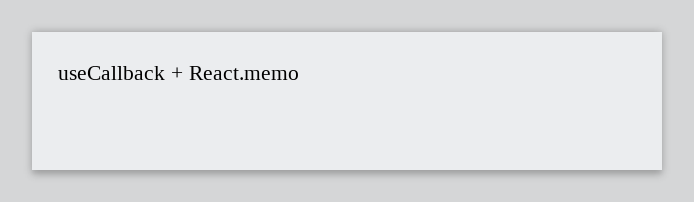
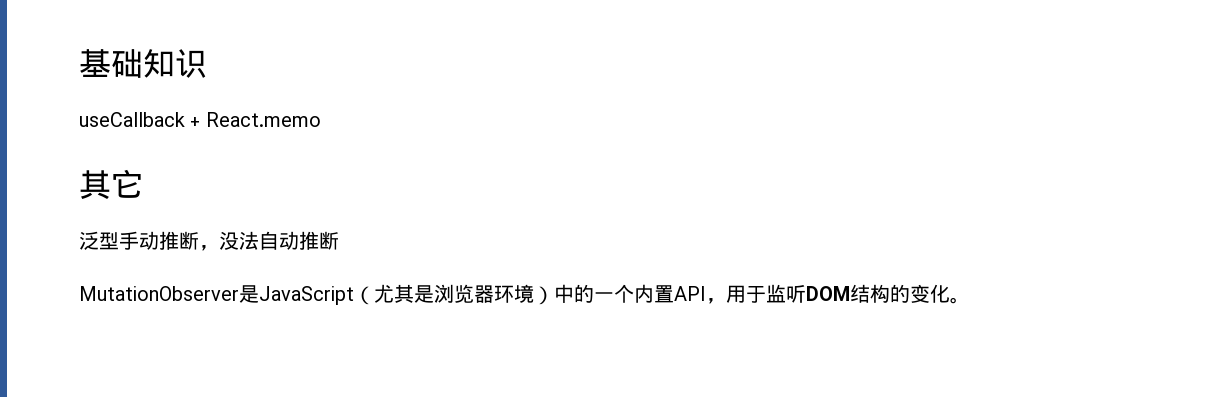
+ 基础知识
+ 其它
+ 泛型手动推断，没法自动推断
+ MutationObserver是JavaScript（尤其是浏览器环境）中的一个内置API，用于监听DOM结构的变化。

